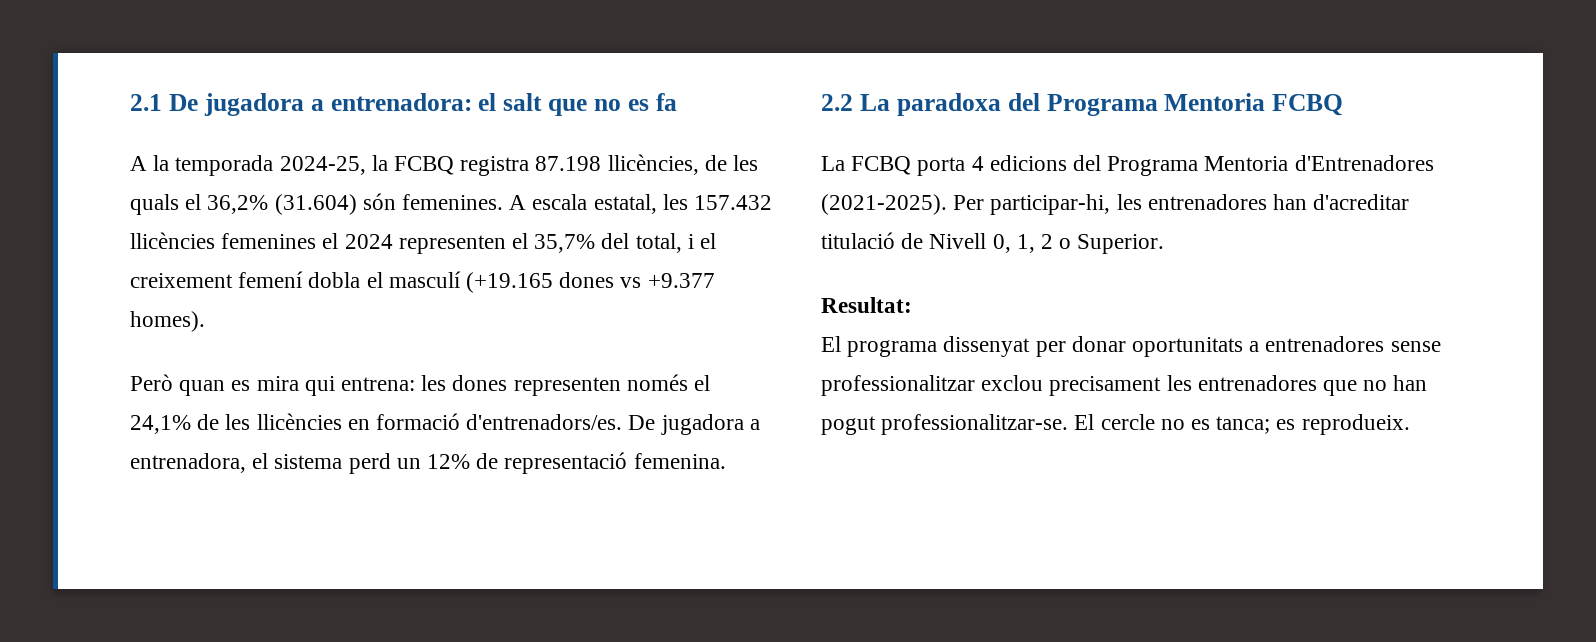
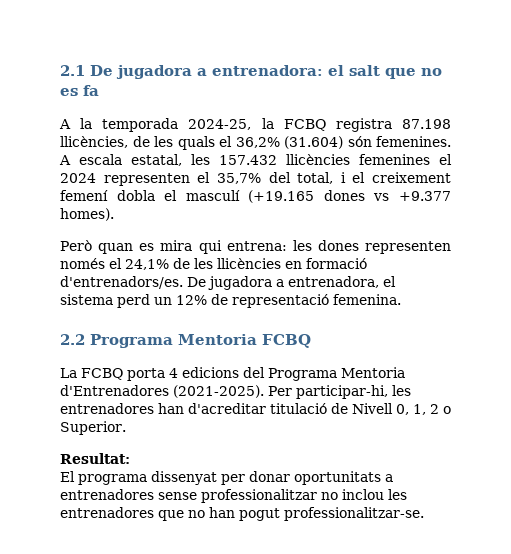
- 2.2 La paradoxa del Programa Mentoria FCBQ
+ 2.2 Programa Mentoria FCBQ
- El programa dissenyat per donar oportunitats a entrenadores sense professionalitzar exclou precisament les entrenadores que no han pogut professionalitzar-se. El cercle no es tanca; es reprodueix.
+ El programa dissenyat per donar oportunitats a entrenadores sense professionalitzar no inclou les entrenadores que no han pogut professionalitzar-se.

